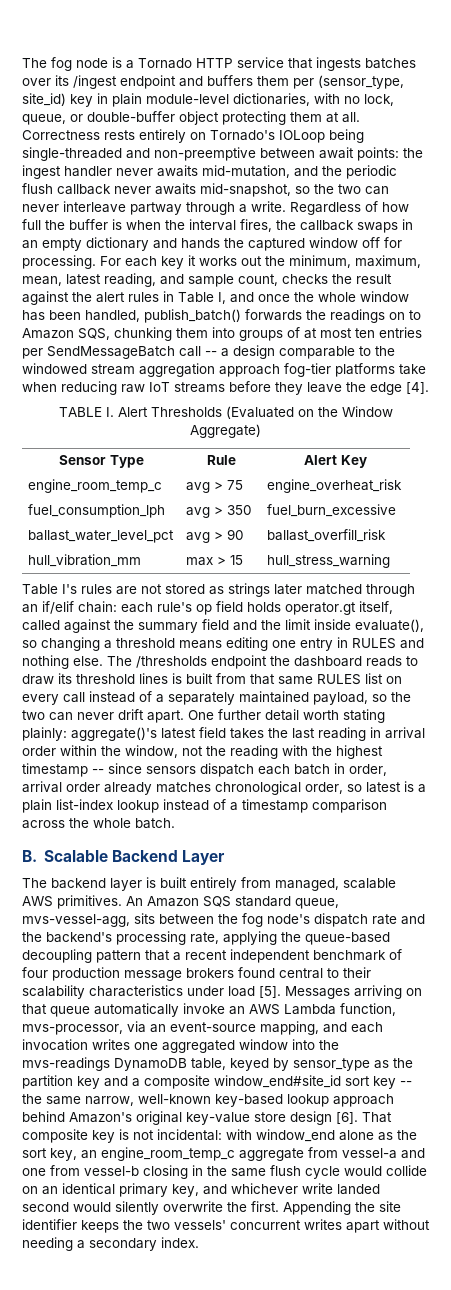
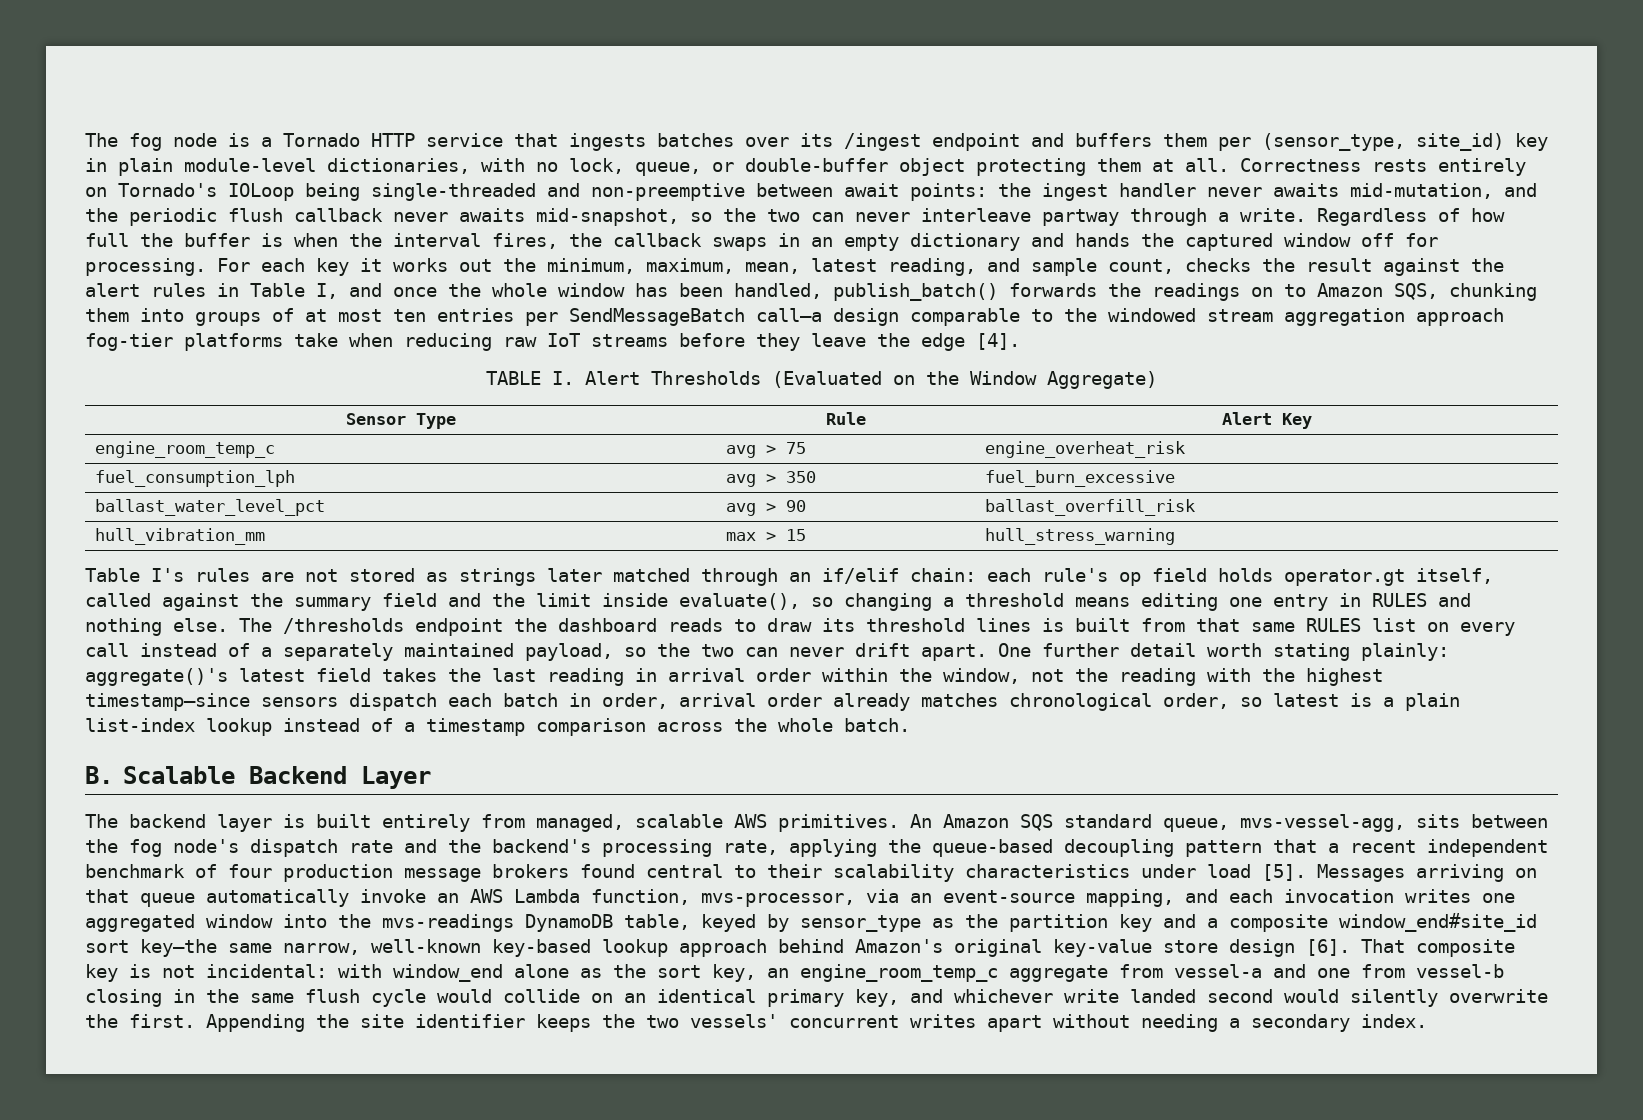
- For each key it works out the minimum, maximum, mean, latest reading, and sample count, checks the result against the alert rules in Table I, and once the whole window has been handled, publish_batch() forwards the readings on to Amazon SQS, chunking them into groups of at most ten entries per SendMessageBatch call -- a design comparable to the windowed stream aggregation approach fog-tier platforms take when reducing raw IoT streams before they leave the edge [4].
+ For each key it works out the minimum, maximum, mean, latest reading, and sample count, checks the result against the alert rules in Table I, and once the whole window has been handled, publish_batch() forwards the readings on to Amazon SQS, chunking them into groups of at most ten entries per SendMessageBatch call—a design comparable to the windowed stream aggregation approach fog-tier platforms take when reducing raw IoT streams before they leave the edge [4].
- One further detail worth stating plainly: aggregate()'s latest field takes the last reading in arrival order within the window, not the reading with the highest timestamp -- since sensors dispatch each batch in order, arrival order already matches chronological order, so latest is a plain list-index lookup instead of a timestamp comparison across the whole batch.
+ One further detail worth stating plainly: aggregate()'s latest field takes the last reading in arrival order within the window, not the reading with the highest timestamp—since sensors dispatch each batch in order, arrival order already matches chronological order, so latest is a plain list-index lookup instead of a timestamp comparison across the whole batch.
- Messages arriving on that queue automatically invoke an AWS Lambda function, mvs-processor, via an event-source mapping, and each invocation writes one aggregated window into the mvs-readings DynamoDB table, keyed by sensor_type as the partition key and a composite window_end#site_id sort key -- the same narrow, well-known key-based lookup approach behind Amazon's original key-value store design [6].
+ Messages arriving on that queue automatically invoke an AWS Lambda function, mvs-processor, via an event-source mapping, and each invocation writes one aggregated window into the mvs-readings DynamoDB table, keyed by sensor_type as the partition key and a composite window_end#site_id sort key—the same narrow, well-known key-based lookup approach behind Amazon's original key-value store design [6].

